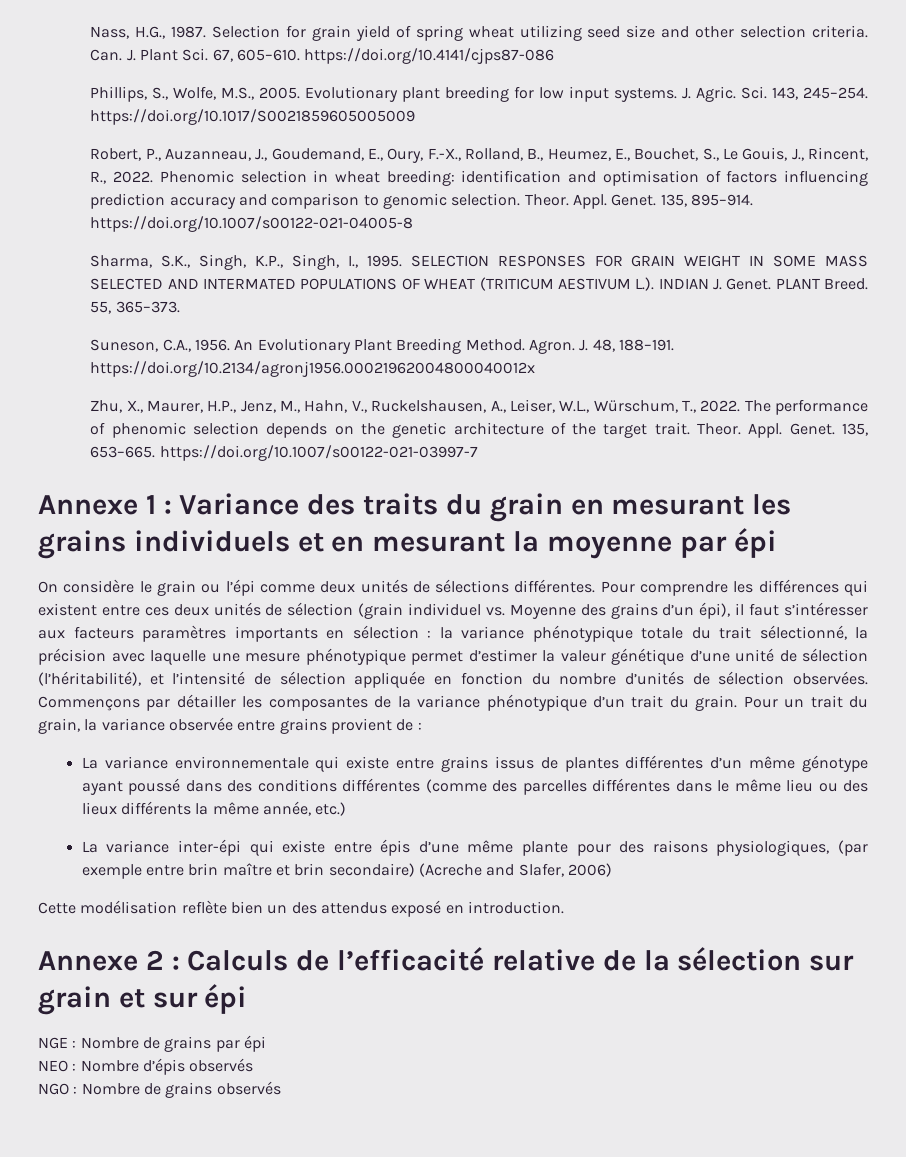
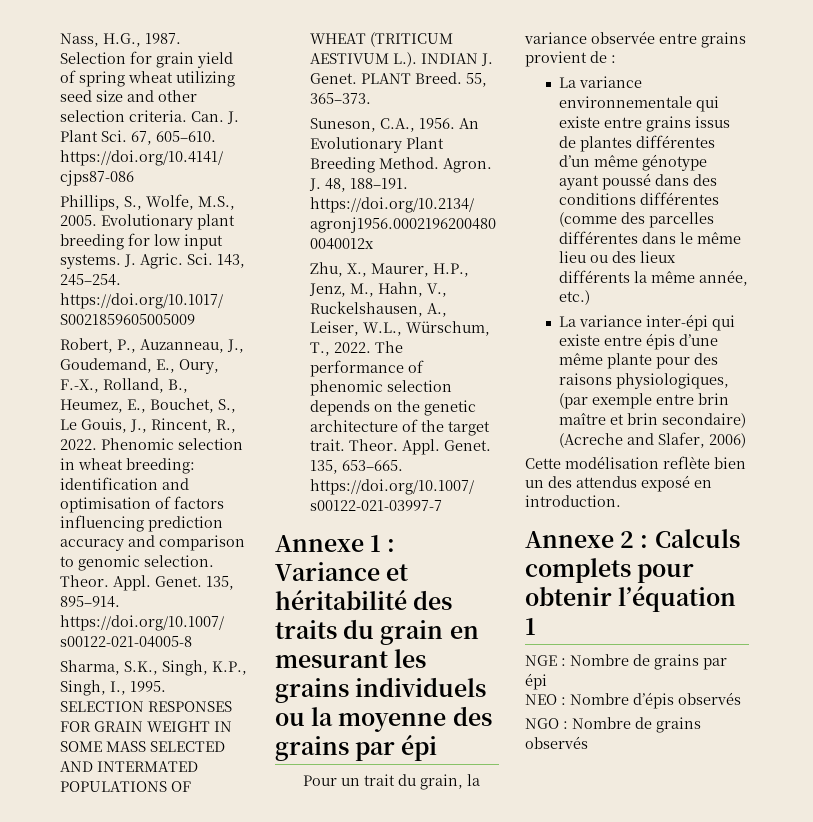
- Annexe 1 : Variance des traits du grain en mesurant les grains individuels et en mesurant la moyenne par épi
- On considère le grain ou l’épi comme deux unités de sélections différentes. Pour comprendre les différences qui existent entre ces deux unités de sélection (grain individuel vs. Moyenne des grains d’un épi), il faut s’intéresser aux facteurs paramètres importants en sélection : la variance phénotypique totale du trait sélectionné, la précision avec laquelle une mesure phénotypique permet d’estimer la valeur génétique d’une unité de sélection (l’héritabilité), et l’intensité de sélection appliquée en fonction du nombre d’unités de sélection observées. Commençons par détailler les composantes de la variance phénotypique d’un trait du grain. Pour un trait du grain, la variance observée entre grains provient de :
+ Annexe 1 : Variance et héritabilité des traits du grain en mesurant les grains individuels ou la moyenne des grains par épi
+ Pour un trait du grain, la variance observée entre grains provient de :
- Annexe 2 : Calculs de l’efficacité relative de la sélection sur grain et sur épi
+ Annexe 2 : Calculs complets pour obtenir l’équation 1

